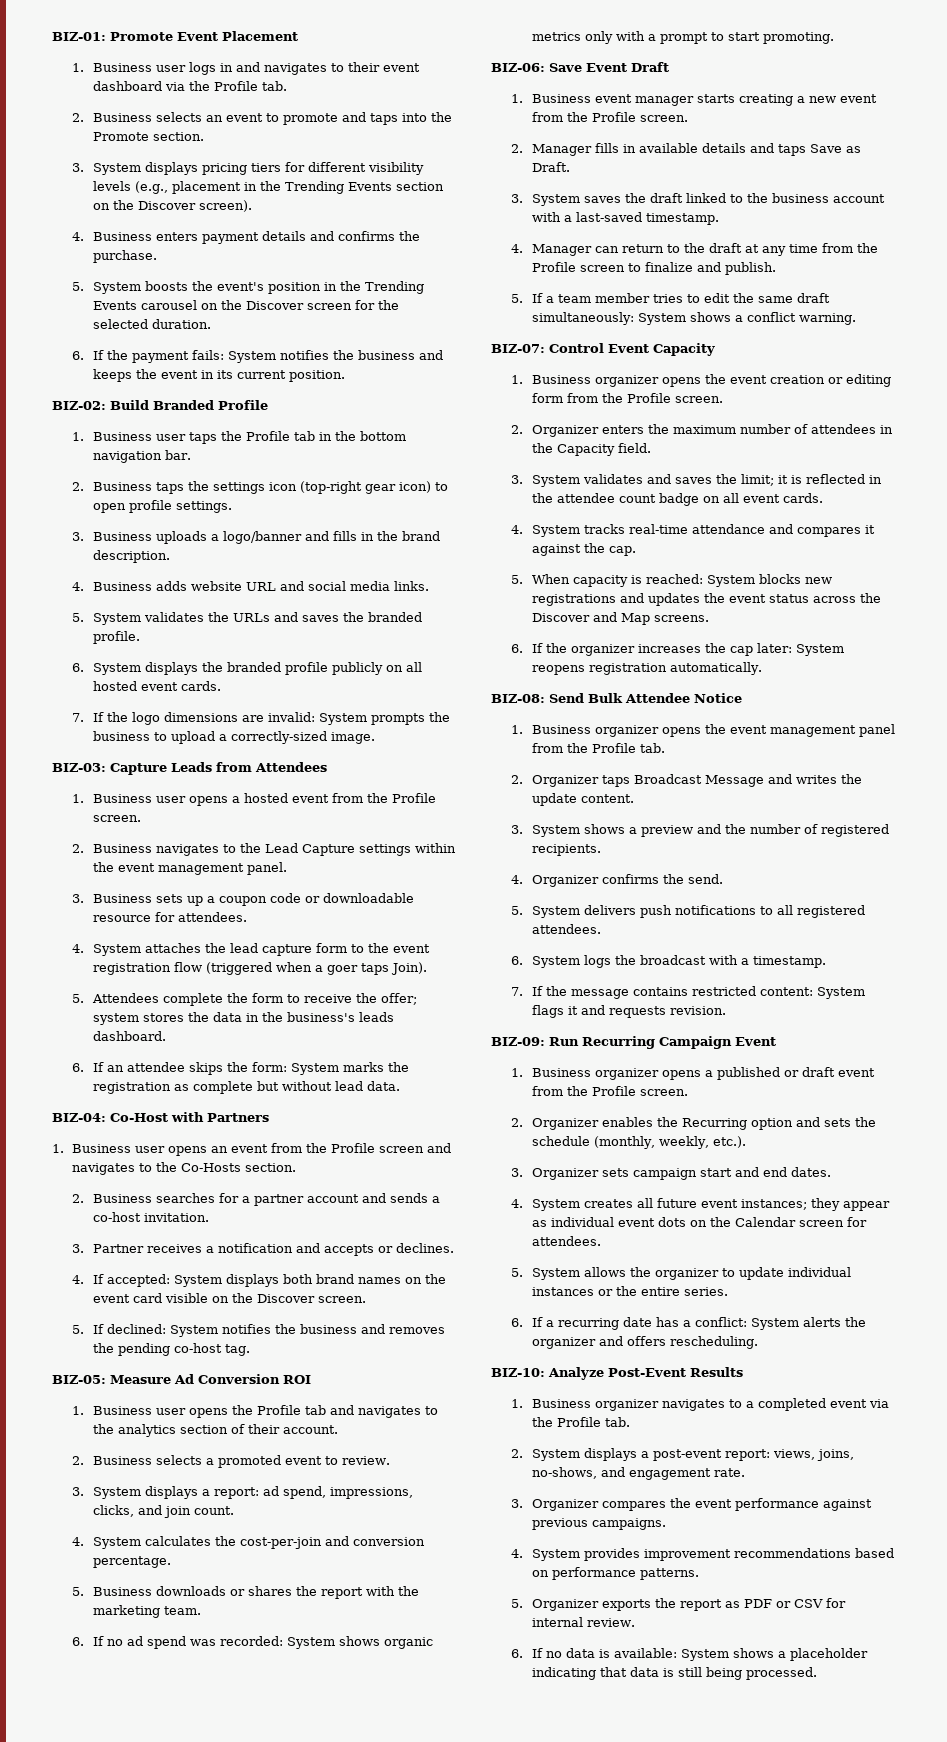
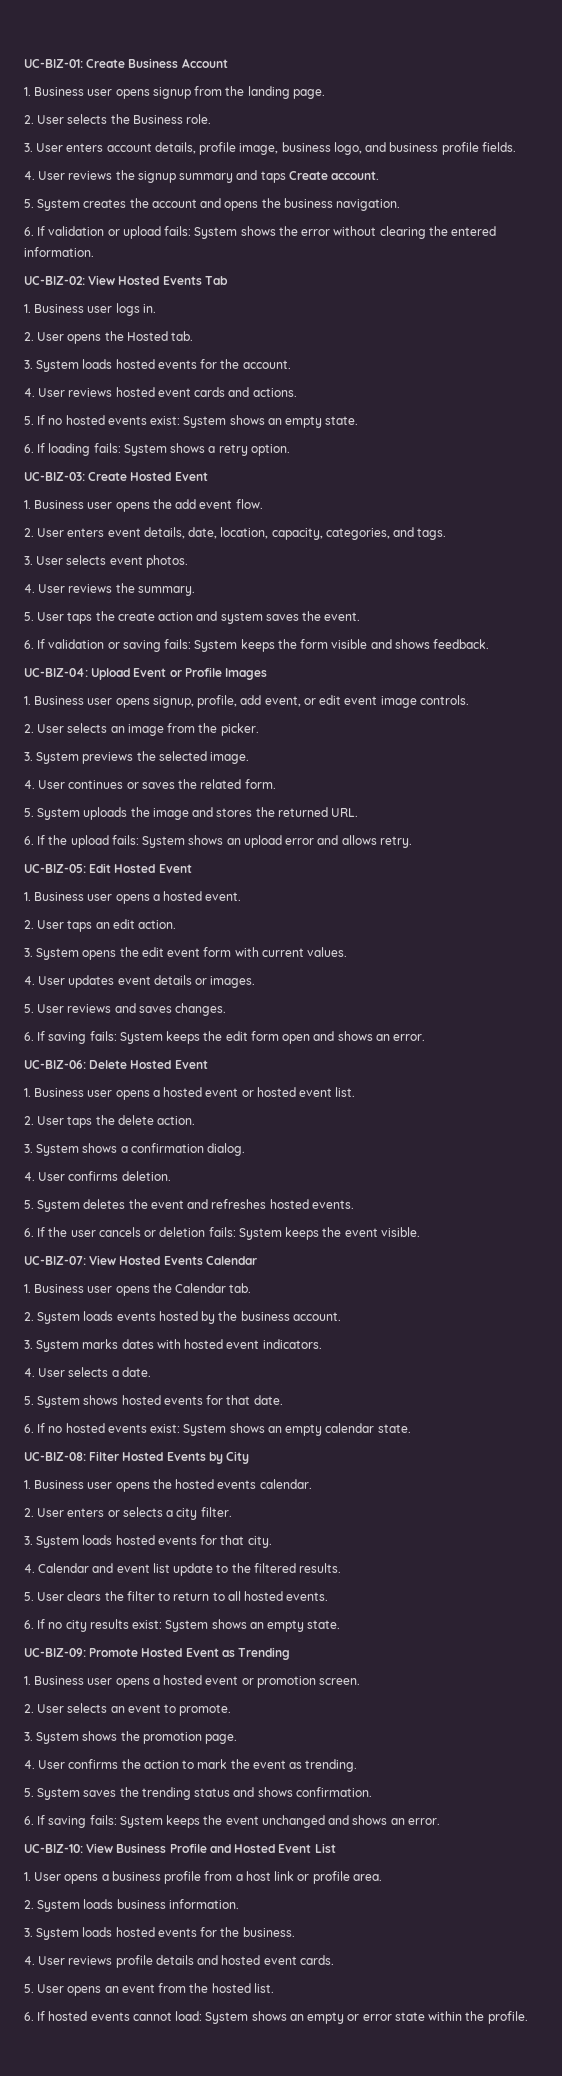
- BIZ-01: Promote Event Placement
- 1. Business user logs in and navigates to their event dashboard via the Profile tab.
- 2. Business selects an event to promote and taps into the Promote section.
- 3. System displays pricing tiers for different visibility levels (e.g., placement in the Trending Events section on the Discover screen).
- 4. Business enters payment details and confirms the purchase.
- 5. System boosts the event's position in the Trending Events carousel on the Discover screen for the selected duration.
- 6. If the payment fails: System notifies the business and keeps the event in its current position.
- BIZ-02: Build Branded Profile
- 1. Business user taps the Profile tab in the bottom navigation bar.
- 2. Business taps the settings icon (top-right gear icon) to open profile settings.
- 3. Business uploads a logo/banner and fills in the brand description.
- 4. Business adds website URL and social media links.
- 5. System validates the URLs and saves the branded profile.
- 6. System displays the branded profile publicly on all hosted event cards.
- 7. If the logo dimensions are invalid: System prompts the business to upload a correctly-sized image.
- BIZ-03: Capture Leads from Attendees
- 1. Business user opens a hosted event from the Profile screen.
- 2. Business navigates to the Lead Capture settings within the event management panel.
- 3. Business sets up a coupon code or downloadable resource for attendees.
- 4. System attaches the lead capture form to the event registration flow (triggered when a goer taps Join).
- 5. Attendees complete the form to receive the offer; system stores the data in the business's leads dashboard.
- 6. If an attendee skips the form: System marks the registration as complete but without lead data.
- BIZ-04: Co-Host with Partners
- 1. Business user opens an event from the Profile screen and navigates to the Co-Hosts section.
- 2. Business searches for a partner account and sends a co-host invitation.
- 3. Partner receives a notification and accepts or declines.
- 4. If accepted: System displays both brand names on the event card visible on the Discover screen.
- 5. If declined: System notifies the business and removes the pending co-host tag.
- BIZ-05: Measure Ad Conversion ROI
- 1. Business user opens the Profile tab and navigates to the analytics section of their account.
- 2. Business selects a promoted event to review.
- 3. System displays a report: ad spend, impressions, clicks, and join count.
- 4. System calculates the cost-per-join and conversion percentage.
- 5. Business downloads or shares the report with the marketing team.
- 6. If no ad spend was recorded: System shows organic metrics only with a prompt to start promoting.
- BIZ-06: Save Event Draft
- 1. Business event manager starts creating a new event from the Profile screen.
- 2. Manager fills in available details and taps Save as Draft.
- 3. System saves the draft linked to the business account with a last-saved timestamp.
- 4. Manager can return to the draft at any time from the Profile screen to finalize and publish.
- 5. If a team member tries to edit the same draft simultaneously: System shows a conflict warning.
- BIZ-07: Control Event Capacity
- 1. Business organizer opens the event creation or editing form from the Profile screen.
- 2. Organizer enters the maximum number of attendees in the Capacity field.
- 3. System validates and saves the limit; it is reflected in the attendee count badge on all event cards.
- 4. System tracks real-time attendance and compares it against the cap.
- 5. When capacity is reached: System blocks new registrations and updates the event status across the Discover and Map screens.
- 6. If the organizer increases the cap later: System reopens registration automatically.
- BIZ-08: Send Bulk Attendee Notice
- 1. Business organizer opens the event management panel from the Profile tab.
- 2. Organizer taps Broadcast Message and writes the update content.
- 3. System shows a preview and the number of registered recipients.
- 4. Organizer confirms the send.
- 5. System delivers push notifications to all registered attendees.
- 6. System logs the broadcast with a timestamp.
- 7. If the message contains restricted content: System flags it and requests revision.
- BIZ-09: Run Recurring Campaign Event
- 1. Business organizer opens a published or draft event from the Profile screen.
- 2. Organizer enables the Recurring option and sets the schedule (monthly, weekly, etc.).
- 3. Organizer sets campaign start and end dates.
- 4. System creates all future event instances; they appear as individual event dots on the Calendar screen for attendees.
- 5. System allows the organizer to update individual instances or the entire series.
- 6. If a recurring date has a conflict: System alerts the organizer and offers rescheduling.
- BIZ-10: Analyze Post-Event Results
- 1. Business organizer navigates to a completed event via the Profile tab.
- 2. System displays a post-event report: views, joins, no-shows, and engagement rate.
- 3. Organizer compares the event performance against previous campaigns.
- 4. System provides improvement recommendations based on performance patterns.
- 5. Organizer exports the report as PDF or CSV for internal review.
- 6. If no data is available: System shows a placeholder indicating that data is still being processed.
+ UC-BIZ-01: Create Business Account
+ 1. Business user opens signup from the landing page.
+ 2. User selects the Business role.
+ 3. User enters account details, profile image, business logo, and business profile fields.
+ 4. User reviews the signup summary and taps Create account.
+ 5. System creates the account and opens the business navigation.
+ 6. If validation or upload fails: System shows the error without clearing the entered information.
+ UC-BIZ-02: View Hosted Events Tab
+ 1. Business user logs in.
+ 2. User opens the Hosted tab.
+ 3. System loads hosted events for the account.
+ 4. User reviews hosted event cards and actions.
+ 5. If no hosted events exist: System shows an empty state.
+ 6. If loading fails: System shows a retry option.
+ UC-BIZ-03: Create Hosted Event
+ 1. Business user opens the add event flow.
+ 2. User enters event details, date, location, capacity, categories, and tags.
+ 3. User selects event photos.
+ 4. User reviews the summary.
+ 5. User taps the create action and system saves the event.
+ 6. If validation or saving fails: System keeps the form visible and shows feedback.
+ UC-BIZ-04: Upload Event or Profile Images
+ 1. Business user opens signup, profile, add event, or edit event image controls.
+ 2. User selects an image from the picker.
+ 3. System previews the selected image.
+ 4. User continues or saves the related form.
+ 5. System uploads the image and stores the returned URL.
+ 6. If the upload fails: System shows an upload error and allows retry.
+ UC-BIZ-05: Edit Hosted Event
+ 1. Business user opens a hosted event.
+ 2. User taps an edit action.
+ 3. System opens the edit event form with current values.
+ 4. User updates event details or images.
+ 5. User reviews and saves changes.
+ 6. If saving fails: System keeps the edit form open and shows an error.
+ UC-BIZ-06: Delete Hosted Event
+ 1. Business user opens a hosted event or hosted event list.
+ 2. User taps the delete action.
+ 3. System shows a confirmation dialog.
+ 4. User confirms deletion.
+ 5. System deletes the event and refreshes hosted events.
+ 6. If the user cancels or deletion fails: System keeps the event visible.
+ UC-BIZ-07: View Hosted Events Calendar
+ 1. Business user opens the Calendar tab.
+ 2. System loads events hosted by the business account.
+ 3. System marks dates with hosted event indicators.
+ 4. User selects a date.
+ 5. System shows hosted events for that date.
+ 6. If no hosted events exist: System shows an empty calendar state.
+ UC-BIZ-08: Filter Hosted Events by City
+ 1. Business user opens the hosted events calendar.
+ 2. User enters or selects a city filter.
+ 3. System loads hosted events for that city.
+ 4. Calendar and event list update to the filtered results.
+ 5. User clears the filter to return to all hosted events.
+ 6. If no city results exist: System shows an empty state.
+ UC-BIZ-09: Promote Hosted Event as Trending
+ 1. Business user opens a hosted event or promotion screen.
+ 2. User selects an event to promote.
+ 3. System shows the promotion page.
+ 4. User confirms the action to mark the event as trending.
+ 5. System saves the trending status and shows confirmation.
+ 6. If saving fails: System keeps the event unchanged and shows an error.
+ UC-BIZ-10: View Business Profile and Hosted Event List
+ 1. User opens a business profile from a host link or profile area.
+ 2. System loads business information.
+ 3. System loads hosted events for the business.
+ 4. User reviews profile details and hosted event cards.
+ 5. User opens an event from the hosted list.
+ 6. If hosted events cannot load: System shows an empty or error state within the profile.

